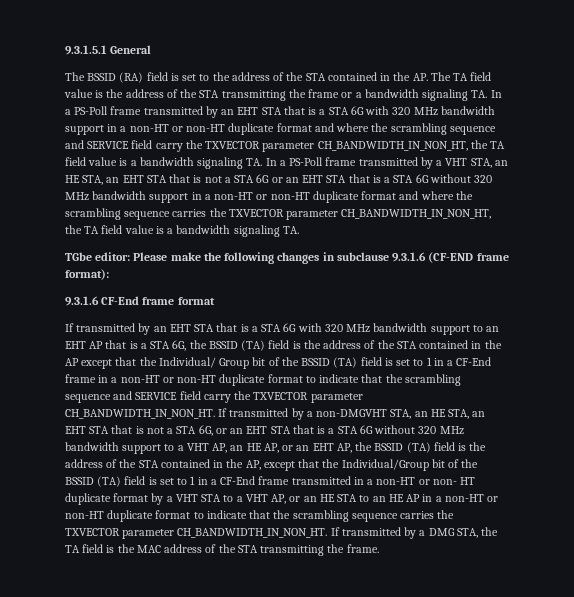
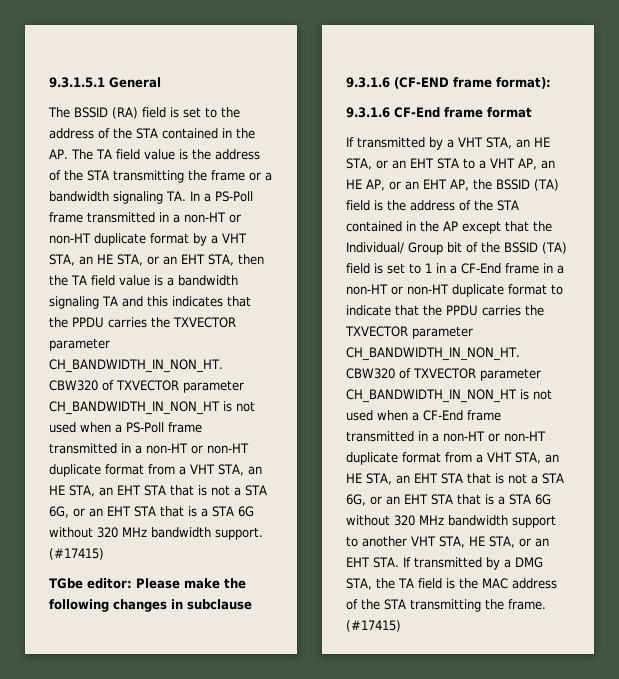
- The BSSID (RA) field is set to the address of the STA contained in the AP. The TA field value is the address of the STA transmitting the frame or a bandwidth signaling TA. In a PS-Poll frame transmitted by an EHT STA that is a STA 6G with 320 MHz bandwidth support in a non-HT or non-HT duplicate format and where the scrambling sequence and SERVICE field carry the TXVECTOR parameter CH_BANDWIDTH_IN_NON_HT, the TA field value is a bandwidth signaling TA. In a PS-Poll frame transmitted by a VHT STA, an HE STA, an EHT STA that is not a STA 6G or an EHT STA that is a STA 6G without 320 MHz bandwidth support in a non-HT or non-HT duplicate format and where the scrambling sequence carries the TXVECTOR parameter CH_BANDWIDTH_IN_NON_HT, the TA field value is a bandwidth signaling TA.
+ The BSSID (RA) field is set to the address of the STA contained in the AP. The TA field value is the address of the STA transmitting the frame or a bandwidth signaling TA. In a PS-Poll frame transmitted in a non-HT or non-HT duplicate format by a VHT STA, an HE STA, or an EHT STA, then the TA field value is a bandwidth signaling TA and this indicates that the PPDU carries the TXVECTOR parameter CH_BANDWIDTH_IN_NON_HT. CBW320 of TXVECTOR parameter CH_BANDWIDTH_IN_NON_HT is not used when a PS-Poll frame transmitted in a non-HT or non-HT duplicate format from a VHT STA, an HE STA, an EHT STA that is not a STA 6G, or an EHT STA that is a STA 6G without 320 MHz bandwidth support. (#17415)
- If transmitted by an EHT STA that is a STA 6G with 320 MHz bandwidth support to an EHT AP that is a STA 6G, the BSSID (TA) field is the address of the STA contained in the AP except that the Individual/ Group bit of the BSSID (TA) field is set to 1 in a CF-End frame in a non-HT or non-HT duplicate format to indicate that the scrambling sequence and SERVICE field carry the TXVECTOR parameter CH_BANDWIDTH_IN_NON_HT. If transmitted by a non-DMGVHT STA, an HE STA, an EHT STA that is not a STA 6G, or an EHT STA that is a STA 6G without 320 MHz bandwidth support to a VHT AP, an HE AP, or an EHT AP, the BSSID (TA) field is the address of the STA contained in the AP, except that the Individual/Group bit of the BSSID (TA) field is set to 1 in a CF-End frame transmitted in a non-HT or non- HT duplicate format by a VHT STA to a VHT AP, or an HE STA to an HE AP in a non-HT or non-HT duplicate format to indicate that the scrambling sequence carries the TXVECTOR parameter CH_BANDWIDTH_IN_NON_HT. If transmitted by a DMG STA, the TA field is the MAC address of the STA transmitting the frame.
+ If transmitted by a VHT STA, an HE STA, or an EHT STA to a VHT AP, an HE AP, or an EHT AP, the BSSID (TA) field is the address of the STA contained in the AP except that the Individual/ Group bit of the BSSID (TA) field is set to 1 in a CF-End frame in a non-HT or non-HT duplicate format to indicate that the PPDU carries the TXVECTOR parameter CH_BANDWIDTH_IN_NON_HT. CBW320 of TXVECTOR parameter CH_BANDWIDTH_IN_NON_HT is not used when a CF-End frame transmitted in a non-HT or non-HT duplicate format from a VHT STA, an HE STA, an EHT STA that is not a STA 6G, or an EHT STA that is a STA 6G without 320 MHz bandwidth support to another VHT STA, HE STA, or an EHT STA. If transmitted by a DMG STA, the TA field is the MAC address of the STA transmitting the frame. (#17415)

